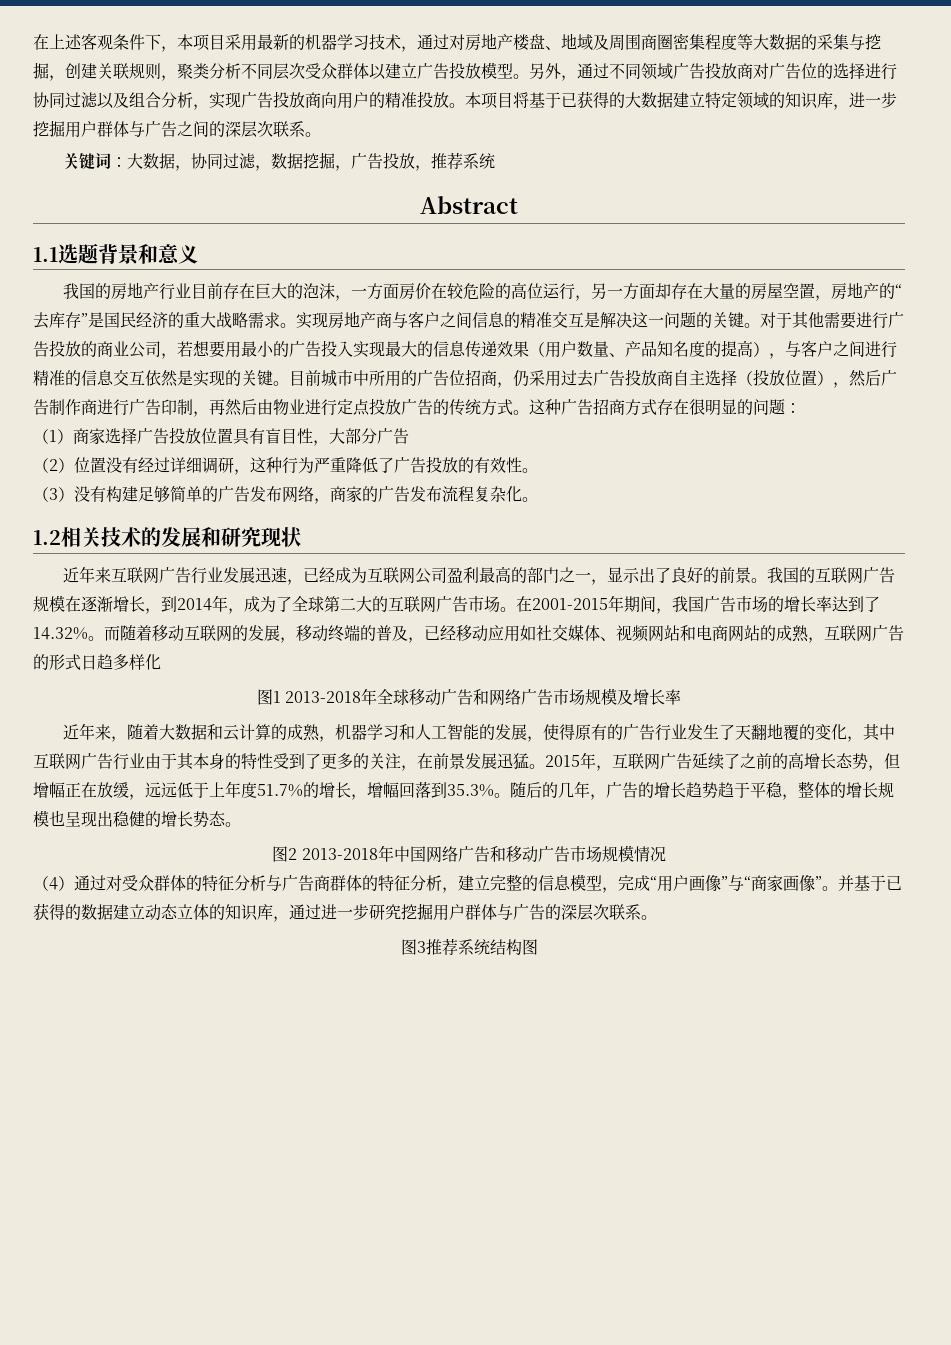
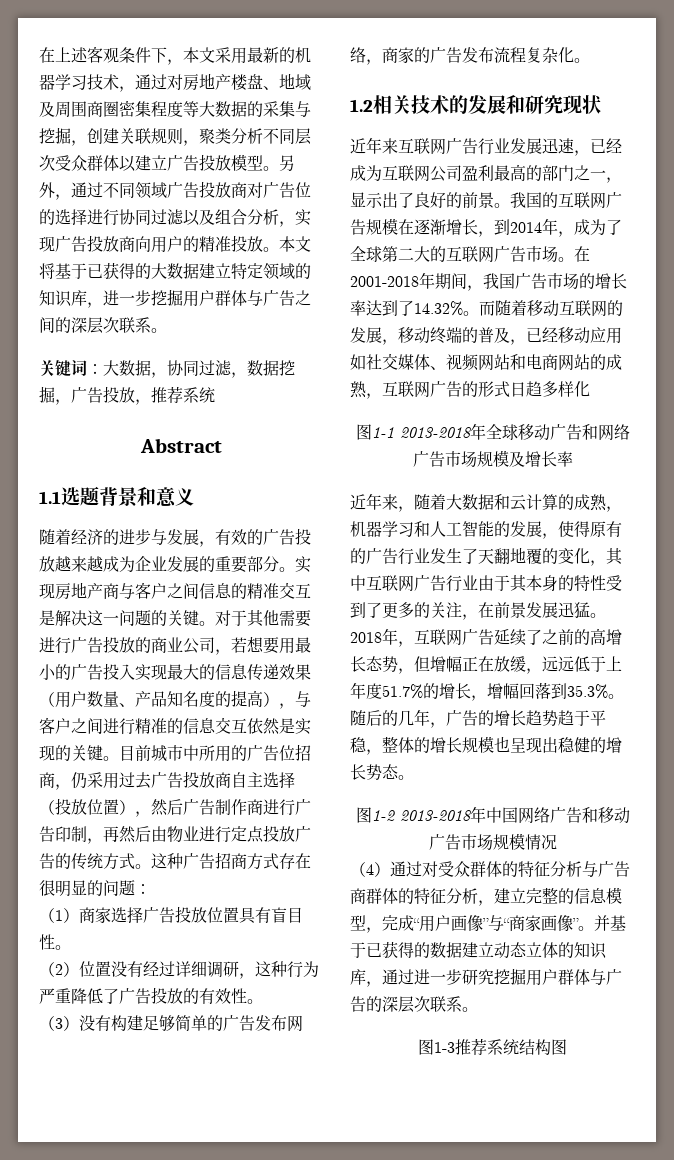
- 在上述客观条件下，本项目采用最新的机器学习技术，通过对房地产楼盘、地域及周围商圈密集程度等大数据的采集与挖掘，创建关联规则，聚类分析不同层次受众群体以建立广告投放模型。
+ 在上述客观条件下，本文采用最新的机器学习技术，通过对房地产楼盘、地域及周围商圈密集程度等大数据的采集与挖掘，创建关联规则，聚类分析不同层次受众群体以建立广告投放模型。
- 本项目将基于已获得的大数据建立特定领域的知识库，进一步挖掘用户群体与广告之间的深层次联系。
+ 本文将基于已获得的大数据建立特定领域的知识库，进一步挖掘用户群体与广告之间的深层次联系。
- 我国的房地产行业目前存在巨大的泡沫，一方面房价在较危险的高位运行，另一方面却存在大量的房屋空置，房地产的“去库存”是国民经济的重大战略需求。
+ 随着经济的进步与发展，有效的广告投放越来越成为企业发展的重要部分。
- （1）商家选择广告投放位置具有盲目性，大部分广告
+ （1）商家选择广告投放位置具有盲目性。
- 在2001-2015年期间，我国广告市场的增长率达到了14.32%。
+ 在2001-2018年期间，我国广告市场的增长率达到了14.32%。
- 图1 2013-2018年全球移动广告和网络广告市场规模及增长率
+ 图1-1 2013-2018年全球移动广告和网络广告市场规模及增长率
- 2015年，互联网广告延续了之前的高增长态势，但增幅正在放缓，远远低于上年度51.7%的增长，增幅回落到35.3%。
+ 2018年，互联网广告延续了之前的高增长态势，但增幅正在放缓，远远低于上年度51.7%的增长，增幅回落到35.3%。
- 图2 2013-2018年中国网络广告和移动广告市场规模情况
+ 图1-2 2013-2018年中国网络广告和移动广告市场规模情况
- 图3推荐系统结构图
+ 图1-3推荐系统结构图

